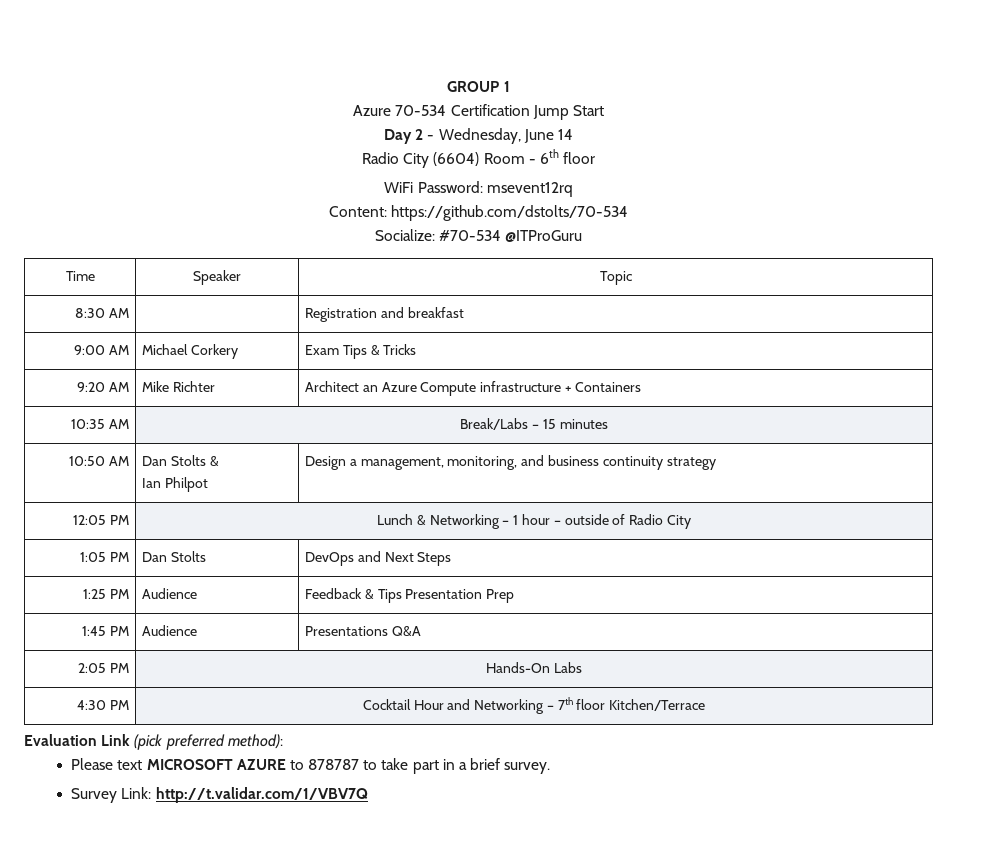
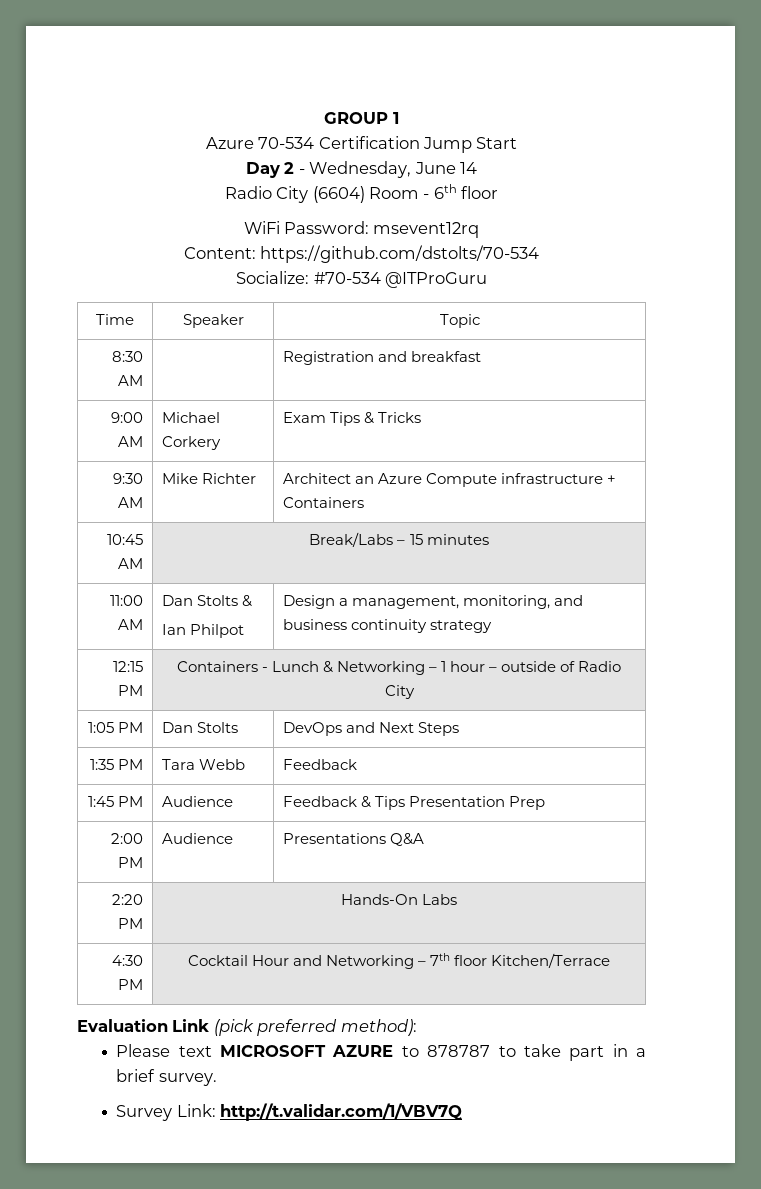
- 9:20 AM | Mike Richter | Architect an Azure Compute infrastructure + Containers
+ 9:30 AM | Mike Richter | Architect an Azure Compute infrastructure + Containers
- 10:35 AM | Break/Labs – 15 minutes
+ 10:45 AM | Break/Labs – 15 minutes
- 10:50 AM | Dan Stolts &
+ 11:00 AM | Dan Stolts &
- 12:05 PM | Lunch & Networking – 1 hour – outside of Radio City
+ 12:15 PM | Containers - Lunch & Networking – 1 hour – outside of Radio City
- 1:25 PM | Audience | Feedback & Tips Presentation Prep
+ 1:35 PM | Tara Webb | Feedback
+ 1:45 PM | Audience | Feedback & Tips Presentation Prep
- 1:45 PM | Audience | Presentations Q&A
+ 2:00 PM | Audience | Presentations Q&A
- 2:05 PM | Hands-On Labs
+ 2:20 PM | Hands-On Labs

